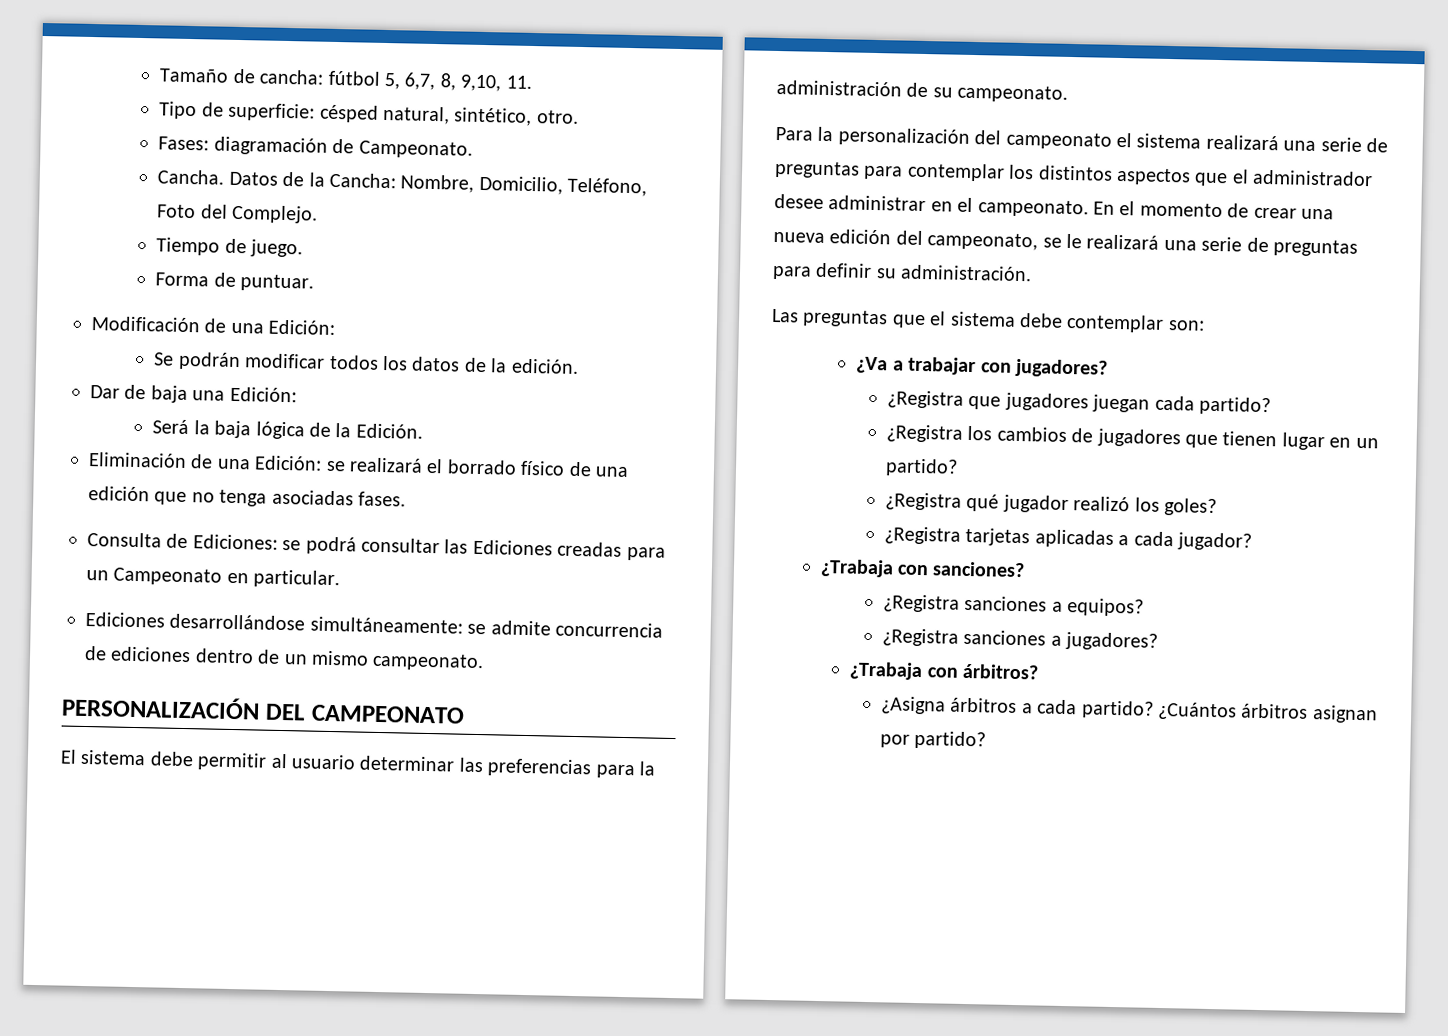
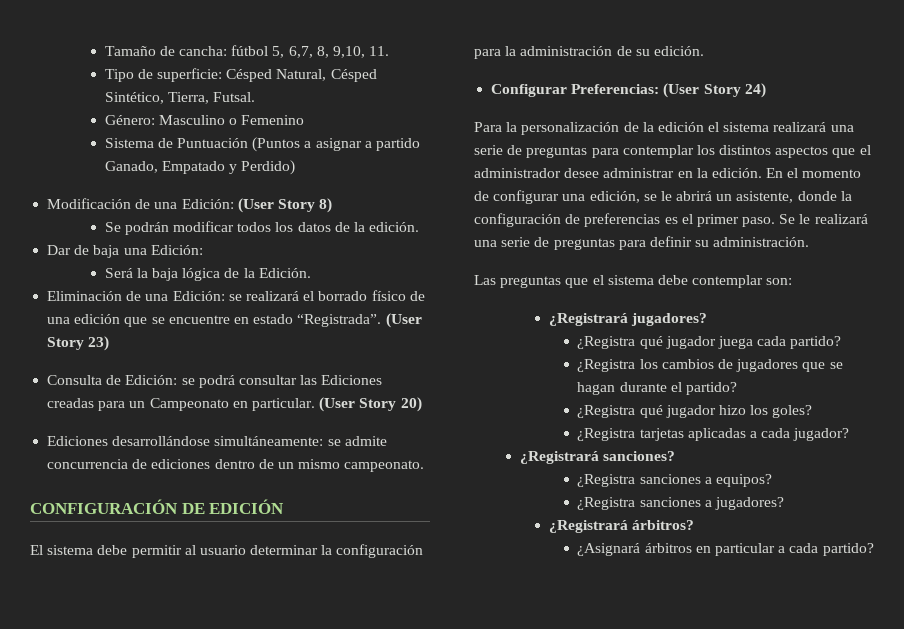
- Tipo de superficie: césped natural, sintético, otro.
- Fases: diagramación de Campeonato.
- Cancha. Datos de la Cancha: Nombre, Domicilio, Teléfono, Foto del Complejo.
- Tiempo de juego.
- Forma de puntuar.
+ Tipo de superficie: Césped Natural, Césped Sintético, Tierra, Futsal.
+ Género: Masculino o Femenino
+ Sistema de Puntuación (Puntos a asignar a partido Ganado, Empatado y Perdido)
- Modificación de una Edición:
+ Modificación de una Edición: (User Story 8)
- Eliminación de una Edición: se realizará el borrado físico de una edición que no tenga asociadas fases.
+ Eliminación de una Edición: se realizará el borrado físico de una edición que se encuentre en estado “Registrada”. (User Story 23)
- Consulta de Ediciones: se podrá consultar las Ediciones creadas para un Campeonato en particular.
+ Consulta de Edición: se podrá consultar las Ediciones creadas para un Campeonato en particular. (User Story 20)
- PERSONALIZACIÓN DEL CAMPEONATO
+ CONFIGURACIÓN DE EDICIÓN
- El sistema debe permitir al usuario determinar las preferencias para la administración de su campeonato.
+ El sistema debe permitir al usuario determinar la configuración para la administración de su edición.
+ Configurar Preferencias: (User Story 24)
- Para la personalización del campeonato el sistema realizará una serie de preguntas para contemplar los distintos aspectos que el administrador desee administrar en el campeonato.
+ Para la personalización de la edición el sistema realizará una serie de preguntas para contemplar los distintos aspectos que el administrador desee administrar en la edición.
- En el momento de crear una nueva edición del campeonato, se le realizará una serie de preguntas para definir su administración.
+ En el momento de configurar una edición, se le abrirá un asistente, donde la configuración de preferencias es el primer paso. Se le realizará una serie de preguntas para definir su administración.
- ¿Va a trabajar con jugadores?
+ ¿Registrará jugadores?
- ¿Registra que jugadores juegan cada partido?
+ ¿Registra qué jugador juega cada partido?
- ¿Registra los cambios de jugadores que tienen lugar en un partido?
+ ¿Registra los cambios de jugadores que se hagan durante el partido?
- ¿Registra qué jugador realizó los goles?
+ ¿Registra qué jugador hizo los goles?
- ¿Trabaja con sanciones?
+ ¿Registrará sanciones?
- ¿Trabaja con árbitros?
+ ¿Registrará árbitros?
- ¿Asigna árbitros a cada partido? ¿Cuántos árbitros asignan por partido?
+ ¿Asignará árbitros en particular a cada partido?

